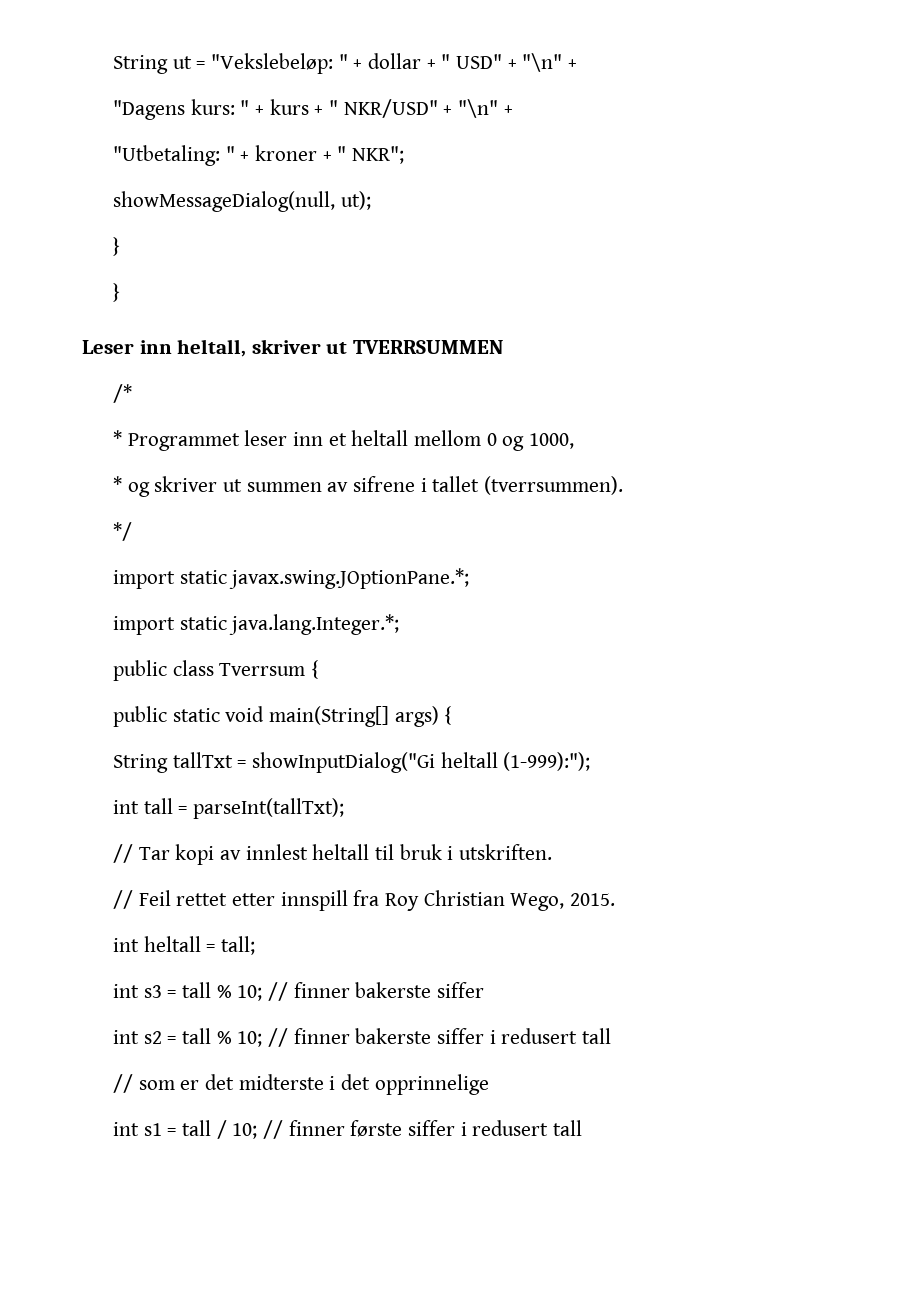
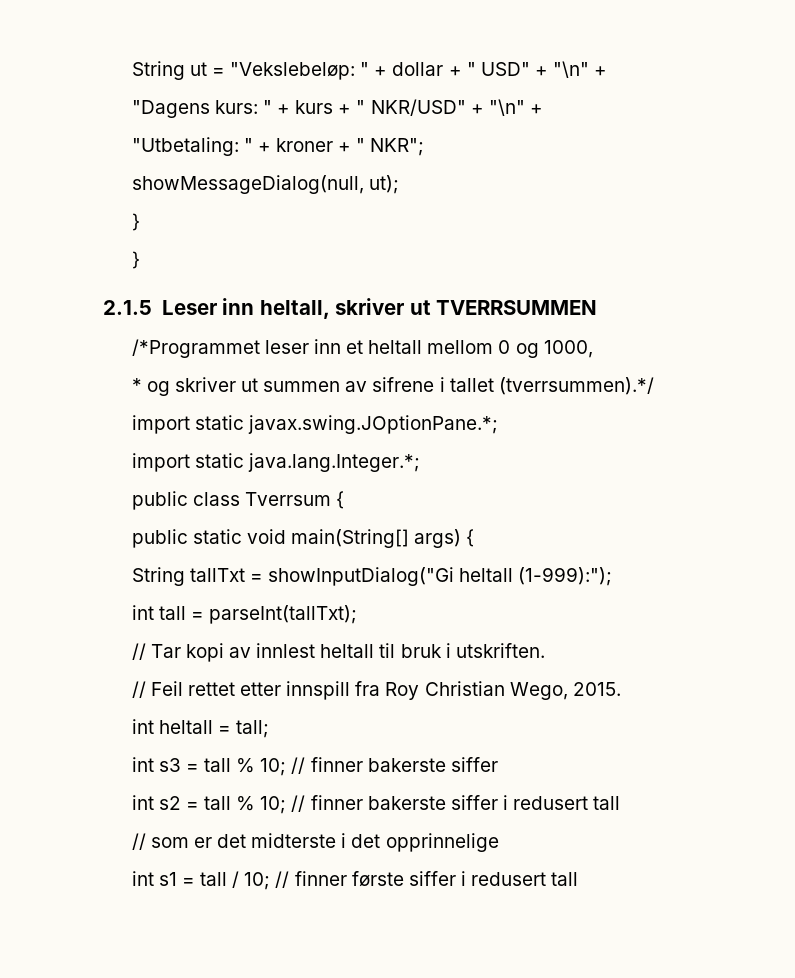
- Leser inn heltall, skriver ut TVERRSUMMEN
+ 2.1.5 Leser inn heltall, skriver ut TVERRSUMMEN
- /*
- * Programmet leser inn et heltall mellom 0 og 1000,
+ /*Programmet leser inn et heltall mellom 0 og 1000,
- * og skriver ut summen av sifrene i tallet (tverrsummen).
- */
+ * og skriver ut summen av sifrene i tallet (tverrsummen).*/

